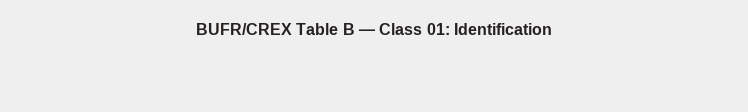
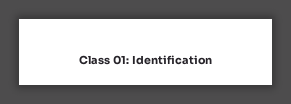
- BUFR/CREX Table B — Class 01: Identification
+ Class 01: Identification

